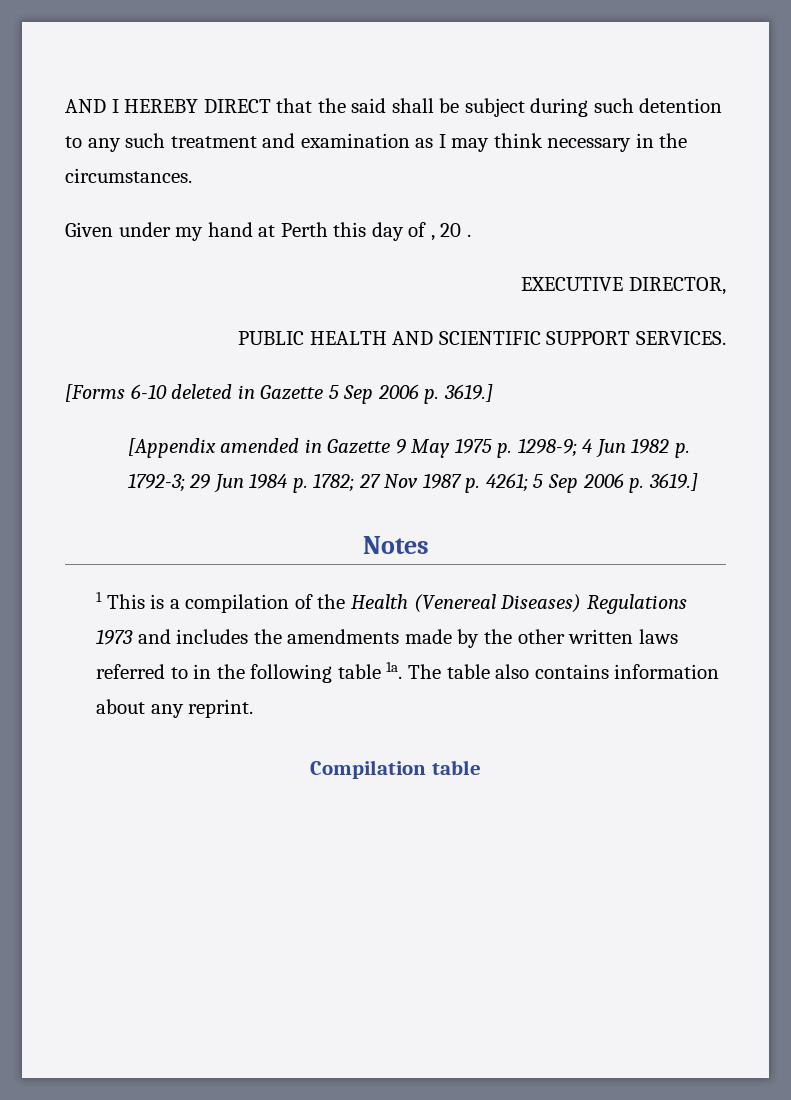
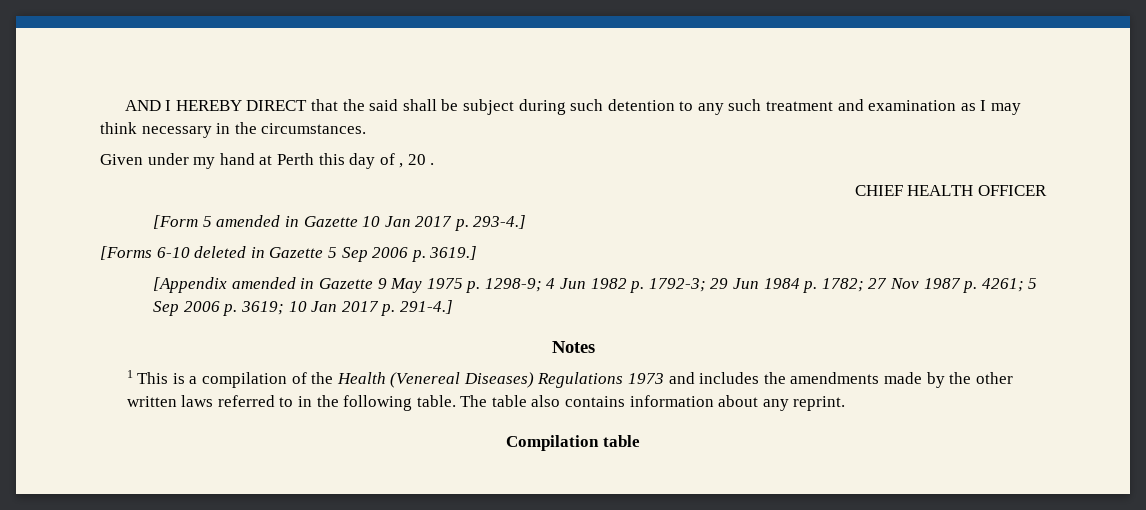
- EXECUTIVE DIRECTOR,
- PUBLIC HEALTH AND SCIENTIFIC SUPPORT SERVICES.
+ CHIEF HEALTH OFFICER
+ [Form 5 amended in Gazette 10 Jan 2017 p. 293-4.]
- [Appendix amended in Gazette 9 May 1975 p. 1298-9; 4 Jun 1982 p. 1792-3; 29 Jun 1984 p. 1782; 27 Nov 1987 p. 4261; 5 Sep 2006 p. 3619.]
+ [Appendix amended in Gazette 9 May 1975 p. 1298-9; 4 Jun 1982 p. 1792-3; 29 Jun 1984 p. 1782; 27 Nov 1987 p. 4261; 5 Sep 2006 p. 3619; 10 Jan 2017 p. 291-4.]
- 1 This is a compilation of the Health (Venereal Diseases) Regulations 1973 and includes the amendments made by the other written laws referred to in the following table 1a.
+ 1 This is a compilation of the Health (Venereal Diseases) Regulations 1973 and includes the amendments made by the other written laws referred to in the following table.

